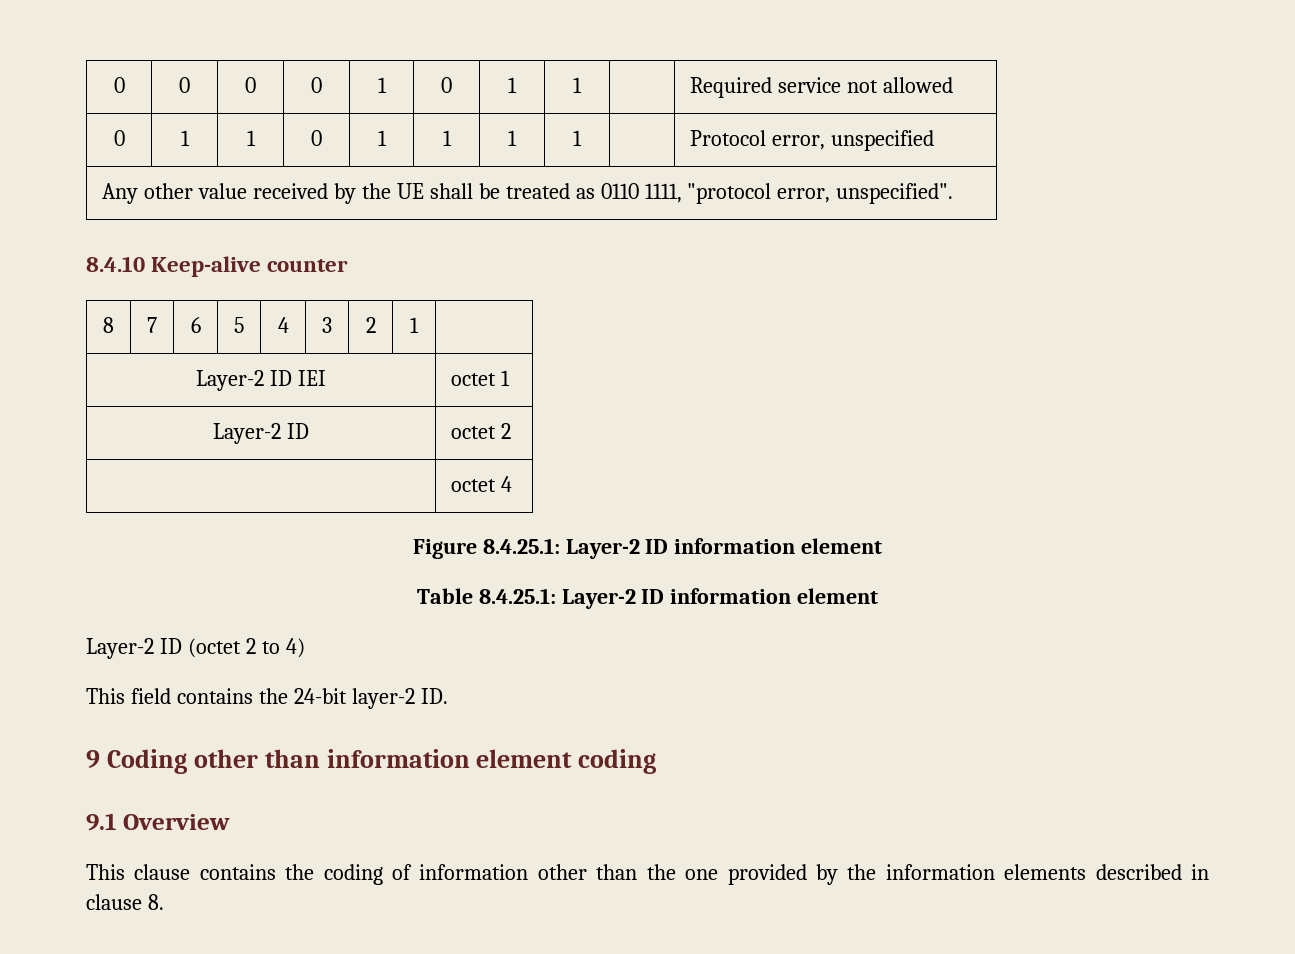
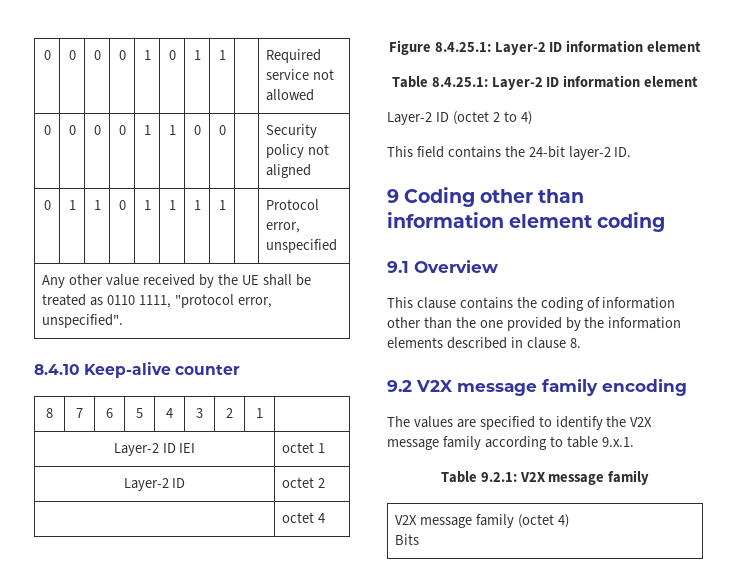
+ 0 | 0 | 0 | 0 | 1 | 1 | 0 | 0 | | Security policy not aligned
+ 9.2 V2X message family encoding
+ The values are specified to identify the V2X message family according to table 9.x.1.
+ Table 9.2.1: V2X message family
+ V2X message family (octet 4)
+ Bits

